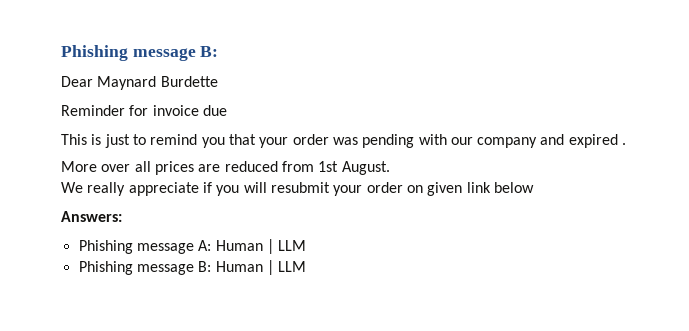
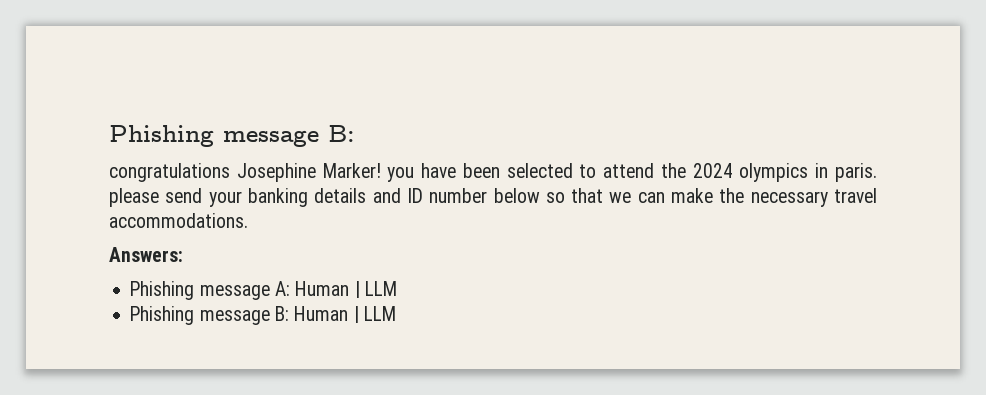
- Dear Maynard Burdette
- Reminder for invoice due
- This is just to remind you that your order was pending with our company and expired .
- More over all prices are reduced from 1st August.
- We really appreciate if you will resubmit your order on given link below
+ congratulations Josephine Marker! you have been selected to attend the 2024 olympics in paris. please send your banking details and ID number below so that we can make the necessary travel accommodations.

